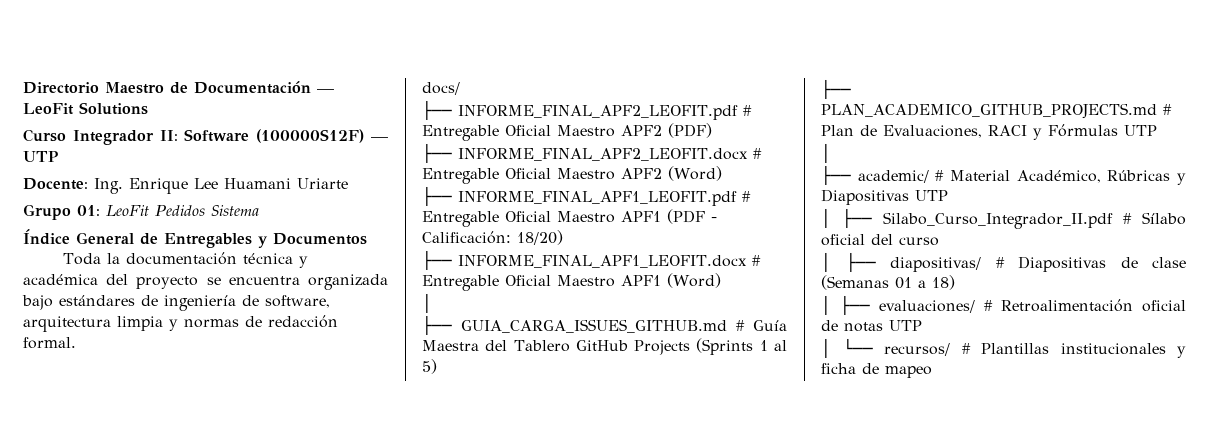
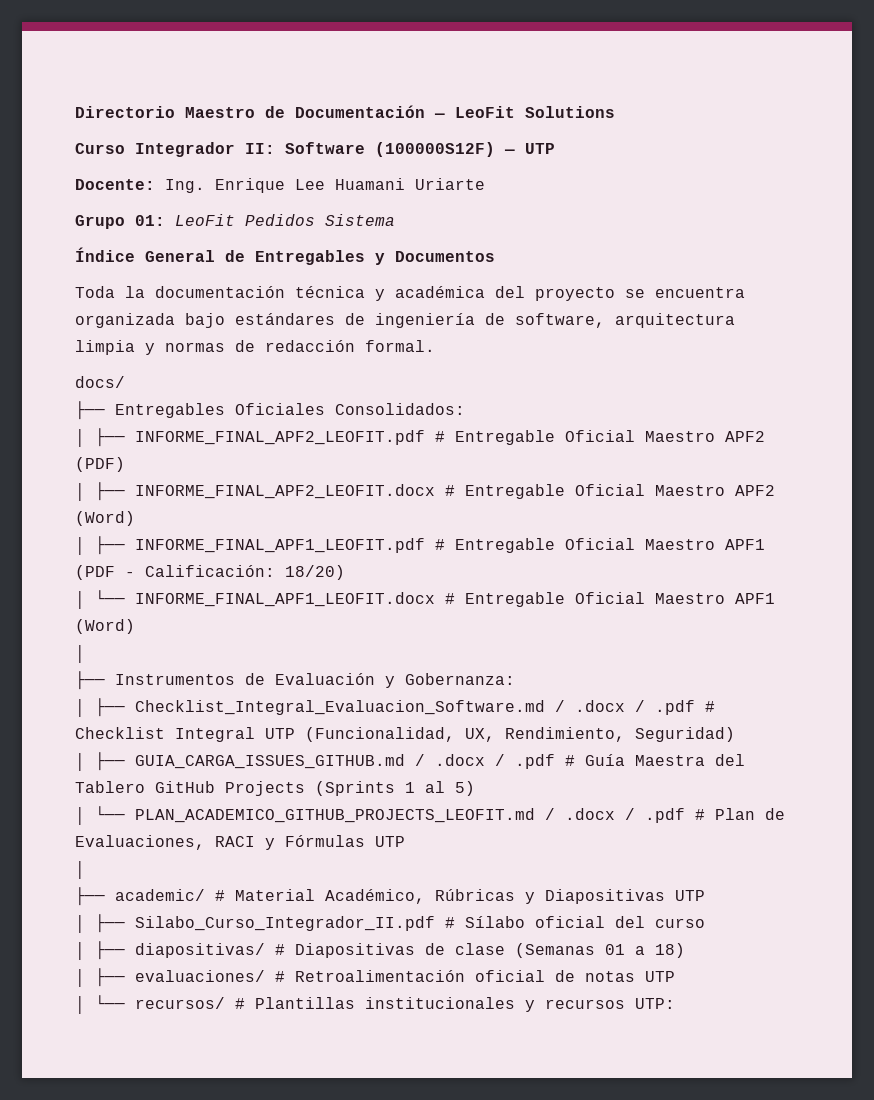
- ├── INFORME_FINAL_APF2_LEOFIT.pdf # Entregable Oficial Maestro APF2 (PDF)
+ ├── Entregables Oficiales Consolidados:
+ │ ├── INFORME_FINAL_APF2_LEOFIT.pdf # Entregable Oficial Maestro APF2 (PDF)
- ├── INFORME_FINAL_APF2_LEOFIT.docx # Entregable Oficial Maestro APF2 (Word)
+ │ ├── INFORME_FINAL_APF2_LEOFIT.docx # Entregable Oficial Maestro APF2 (Word)
- ├── INFORME_FINAL_APF1_LEOFIT.pdf # Entregable Oficial Maestro APF1 (PDF - Calificación: 18/20)
+ │ ├── INFORME_FINAL_APF1_LEOFIT.pdf # Entregable Oficial Maestro APF1 (PDF - Calificación: 18/20)
- ├── INFORME_FINAL_APF1_LEOFIT.docx # Entregable Oficial Maestro APF1 (Word)
+ │ └── INFORME_FINAL_APF1_LEOFIT.docx # Entregable Oficial Maestro APF1 (Word)
- ├── GUIA_CARGA_ISSUES_GITHUB.md # Guía Maestra del Tablero GitHub Projects (Sprints 1 al 5)
+ ├── Instrumentos de Evaluación y Gobernanza:
+ │ ├── Checklist_Integral_Evaluacion_Software.md / .docx / .pdf # Checklist Integral UTP (Funcionalidad, UX, Rendimiento, Seguridad)
+ │ ├── GUIA_CARGA_ISSUES_GITHUB.md / .docx / .pdf # Guía Maestra del Tablero GitHub Projects (Sprints 1 al 5)
- ├── PLAN_ACADEMICO_GITHUB_PROJECTS.md # Plan de Evaluaciones, RACI y Fórmulas UTP
+ │ └── PLAN_ACADEMICO_GITHUB_PROJECTS_LEOFIT.md / .docx / .pdf # Plan de Evaluaciones, RACI y Fórmulas UTP
- │ └── recursos/ # Plantillas institucionales y ficha de mapeo
+ │ └── recursos/ # Plantillas institucionales y recursos UTP:

